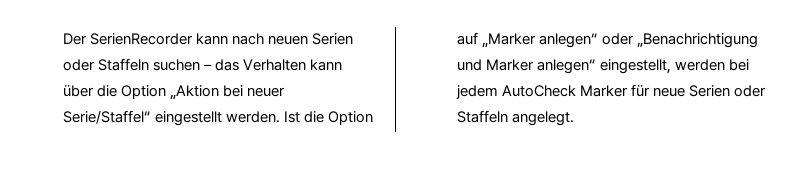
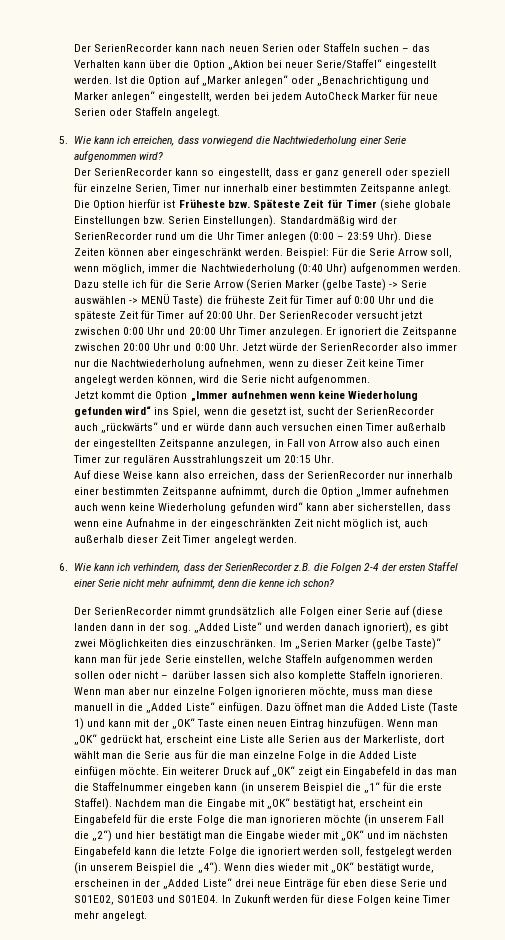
+ 5. Wie kann ich erreichen, dass vorwiegend die Nachtwiederholung einer Serie aufgenommen wird?
+ Der SerienRecorder kann so eingestellt, dass er ganz generell oder speziell für einzelne Serien, Timer nur innerhalb einer bestimmten Zeitspanne anlegt. Die Option hierfür ist Früheste bzw. Späteste Zeit für Timer (siehe globale Einstellungen bzw. Serien Einstellungen). Standardmäßig wird der SerienRecorder rund um die Uhr Timer anlegen (0:00 – 23:59 Uhr). Diese Zeiten können aber eingeschränkt werden. Beispiel: Für die Serie Arrow soll, wenn möglich, immer die Nachtwiederholung (0:40 Uhr) aufgenommen werden. Dazu stelle ich für die Serie Arrow (Serien Marker (gelbe Taste) -> Serie auswählen -> MENÜ Taste) die früheste Zeit für Timer auf 0:00 Uhr und die späteste Zeit für Timer auf 20:00 Uhr. Der SerienRecoder versucht jetzt zwischen 0:00 Uhr und 20:00 Uhr Timer anzulegen. Er ignoriert die Zeitspanne zwischen 20:00 Uhr und 0:00 Uhr. Jetzt würde der SerienRecorder also immer nur die Nachtwiederholung aufnehmen, wenn zu dieser Zeit keine Timer angelegt werden können, wird die Serie nicht aufgenommen.
+ Jetzt kommt die Option „Immer aufnehmen wenn keine Wiederholung gefunden wird“ ins Spiel, wenn die gesetzt ist, sucht der SerienRecorder auch „rückwärts“ und er würde dann auch versuchen einen Timer außerhalb der eingestellten Zeitspanne anzulegen, in Fall von Arrow also auch einen Timer zur regulären Ausstrahlungszeit um 20:15 Uhr.
+ Auf diese Weise kann also erreichen, dass der SerienRecorder nur innerhalb einer bestimmten Zeitspanne aufnimmt, durch die Option „Immer aufnehmen auch wenn keine Wiederholung gefunden wird“ kann aber sicherstellen, dass wenn eine Aufnahme in der eingeschränkten Zeit nicht möglich ist, auch außerhalb dieser Zeit Timer angelegt werden.
+ 6. Wie kann ich verhindern, dass der SerienRecorder z.B. die Folgen 2-4 der ersten Staffel einer Serie nicht mehr aufnimmt, denn die kenne ich schon?
+ Der SerienRecorder nimmt grundsätzlich alle Folgen einer Serie auf (diese landen dann in der sog. „Added Liste“ und werden danach ignoriert), es gibt zwei Möglichkeiten dies einzuschränken. Im „Serien Marker (gelbe Taste)“ kann man für jede Serie einstellen, welche Staffeln aufgenommen werden sollen oder nicht – darüber lassen sich also komplette Staffeln ignorieren. Wenn man aber nur einzelne Folgen ignorieren möchte, muss man diese manuell in die „Added Liste“ einfügen. Dazu öffnet man die Added Liste (Taste 1) und kann mit der „OK“ Taste einen neuen Eintrag hinzufügen. Wenn man „OK“ gedrückt hat, erscheint eine Liste alle Serien aus der Markerliste, dort wählt man die Serie aus für die man einzelne Folge in die Added Liste einfügen möchte. Ein weiterer Druck auf „OK“ zeigt ein Eingabefeld in das man die Staffelnummer eingeben kann (in unserem Beispiel die „1“ für die erste Staffel). Nachdem man die Eingabe mit „OK“ bestätigt hat, erscheint ein Eingabefeld für die erste Folge die man ignorieren möchte (in unserem Fall die „2“) und hier bestätigt man die Eingabe wieder mit „OK“ und im nächsten Eingabefeld kann die letzte Folge die ignoriert werden soll, festgelegt werden (in unserem Beispiel die „4“). Wenn dies wieder mit „OK“ bestätigt wurde, erscheinen in der „Added Liste“ drei neue Einträge für eben diese Serie und S01E02, S01E03 und S01E04. In Zukunft werden für diese Folgen keine Timer mehr angelegt.

